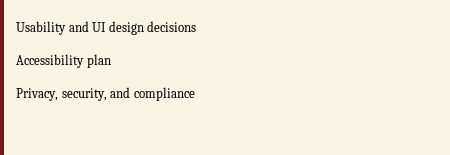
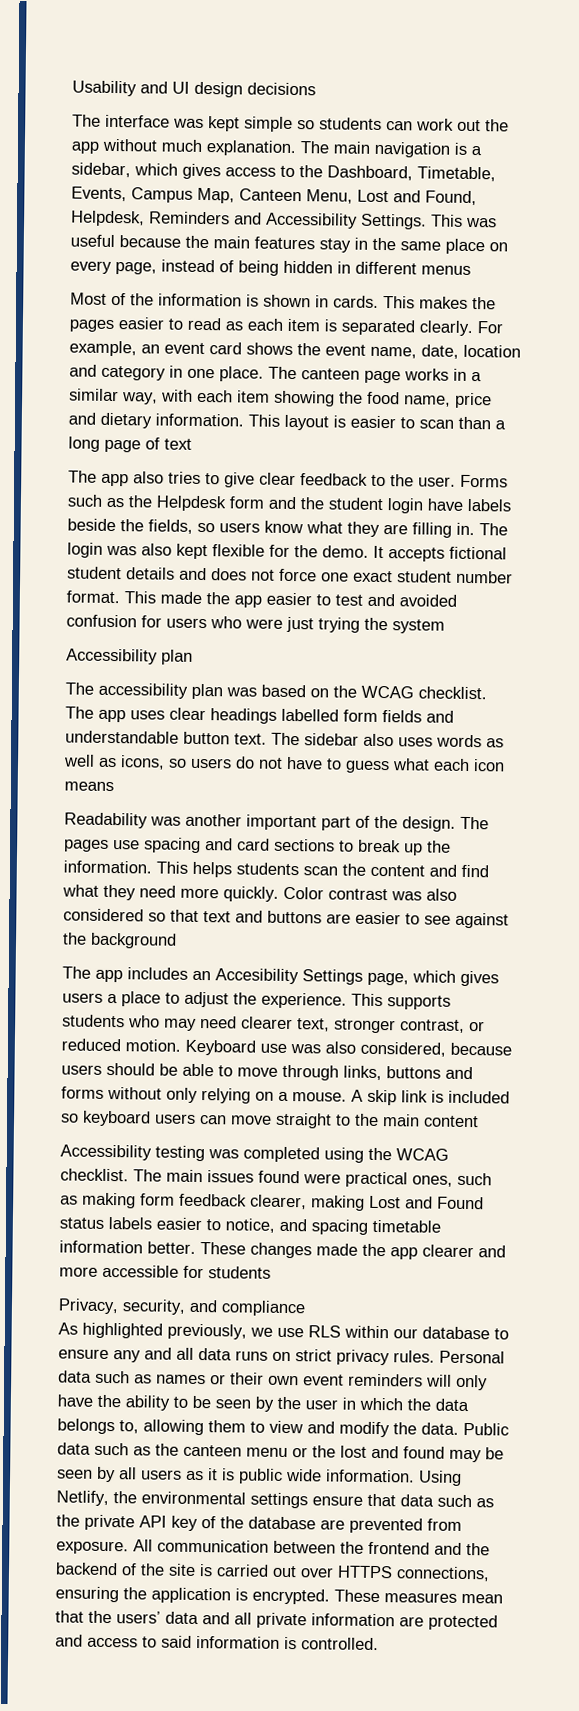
+ The interface was kept simple so students can work out the app without much explanation. The main navigation is a sidebar, which gives access to the Dashboard, Timetable, Events, Campus Map, Canteen Menu, Lost and Found, Helpdesk, Reminders and Accessibility Settings. This was useful because the main features stay in the same place on every page, instead of being hidden in different menus
+ Most of the information is shown in cards. This makes the pages easier to read as each item is separated clearly. For example, an event card shows the event name, date, location and category in one place. The canteen page works in a similar way, with each item showing the food name, price and dietary information. This layout is easier to scan than a long page of text
+ The app also tries to give clear feedback to the user. Forms such as the Helpdesk form and the student login have labels beside the fields, so users know what they are filling in. The login was also kept flexible for the demo. It accepts fictional student details and does not force one exact student number format. This made the app easier to test and avoided confusion for users who were just trying the system
  Accessibility plan
+ The accessibility plan was based on the WCAG checklist. The app uses clear headings labelled form fields and understandable button text. The sidebar also uses words as well as icons, so users do not have to guess what each icon means
+ Readability was another important part of the design. The pages use spacing and card sections to break up the information. This helps students scan the content and find what they need more quickly. Color contrast was also considered so that text and buttons are easier to see against the background
+ The app includes an Accesibility Settings page, which gives users a place to adjust the experience. This supports students who may need clearer text, stronger contrast, or reduced motion. Keyboard use was also considered, because users should be able to move through links, buttons and forms without only relying on a mouse. A skip link is included so keyboard users can move straight to the main content
+ Accessibility testing was completed using the WCAG checklist. The main issues found were practical ones, such as making form feedback clearer, making Lost and Found status labels easier to notice, and spacing timetable information better. These changes made the app clearer and more accessible for students
  Privacy, security, and compliance
+ As highlighted previously, we use RLS within our database to ensure any and all data runs on strict privacy rules. Personal data such as names or their own event reminders will only have the ability to be seen by the user in which the data belongs to, allowing them to view and modify the data. Public data such as the canteen menu or the lost and found may be seen by all users as it is public wide information. Using Netlify, the environmental settings ensure that data such as the private API key of the database are prevented from exposure. All communication between the frontend and the backend of the site is carried out over HTTPS connections, ensuring the application is encrypted. These measures mean that the users’ data and all private information are protected and access to said information is controlled.

